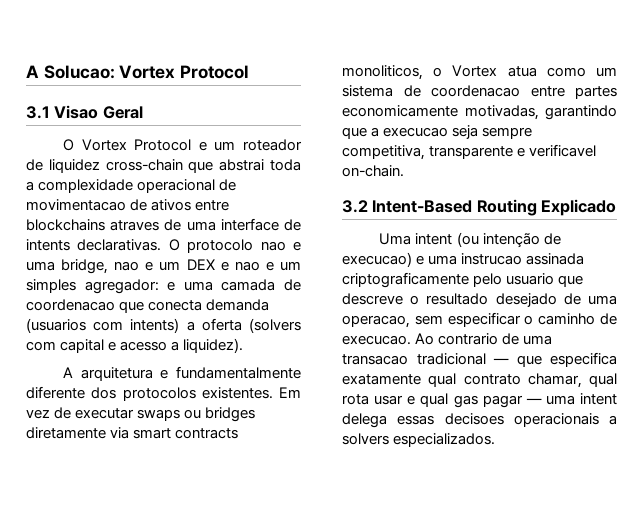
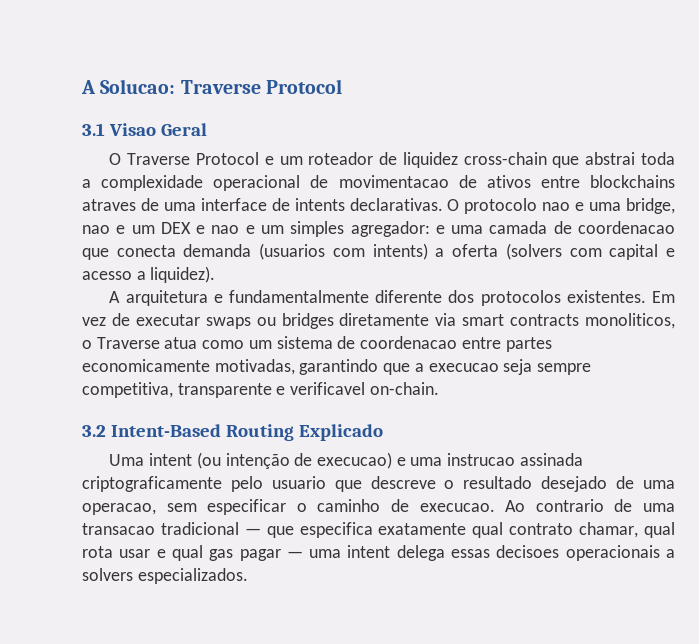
- A Solucao: Vortex Protocol
+ A Solucao: Traverse Protocol
- O Vortex Protocol e um roteador de liquidez cross-chain que abstrai toda a complexidade operacional de movimentacao de ativos entre blockchains atraves de uma interface de intents declarativas.
+ O Traverse Protocol e um roteador de liquidez cross-chain que abstrai toda a complexidade operacional de movimentacao de ativos entre blockchains atraves de uma interface de intents declarativas.
- Em vez de executar swaps ou bridges diretamente via smart contracts monoliticos, o Vortex atua como um sistema de coordenacao entre partes economicamente motivadas, garantindo que a execucao seja sempre competitiva, transparente e verificavel on-chain.
+ Em vez de executar swaps ou bridges diretamente via smart contracts monoliticos, o Traverse atua como um sistema de coordenacao entre partes economicamente motivadas, garantindo que a execucao seja sempre competitiva, transparente e verificavel on-chain.

